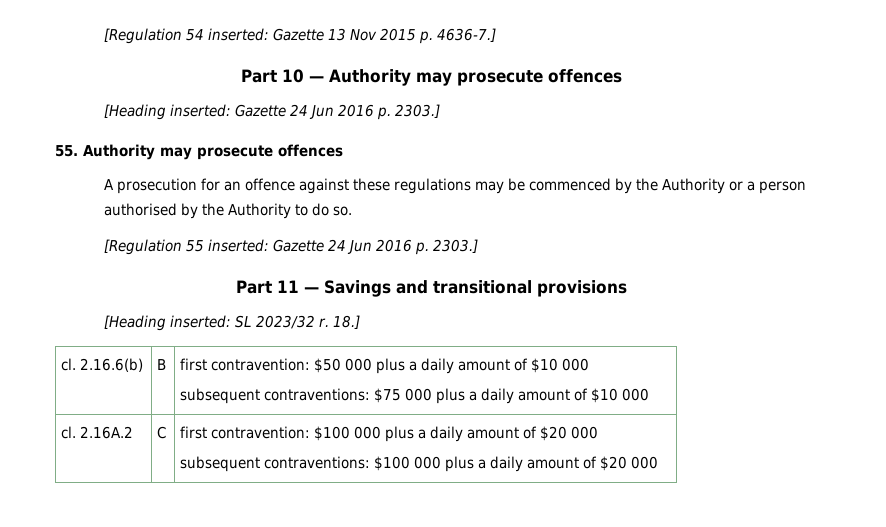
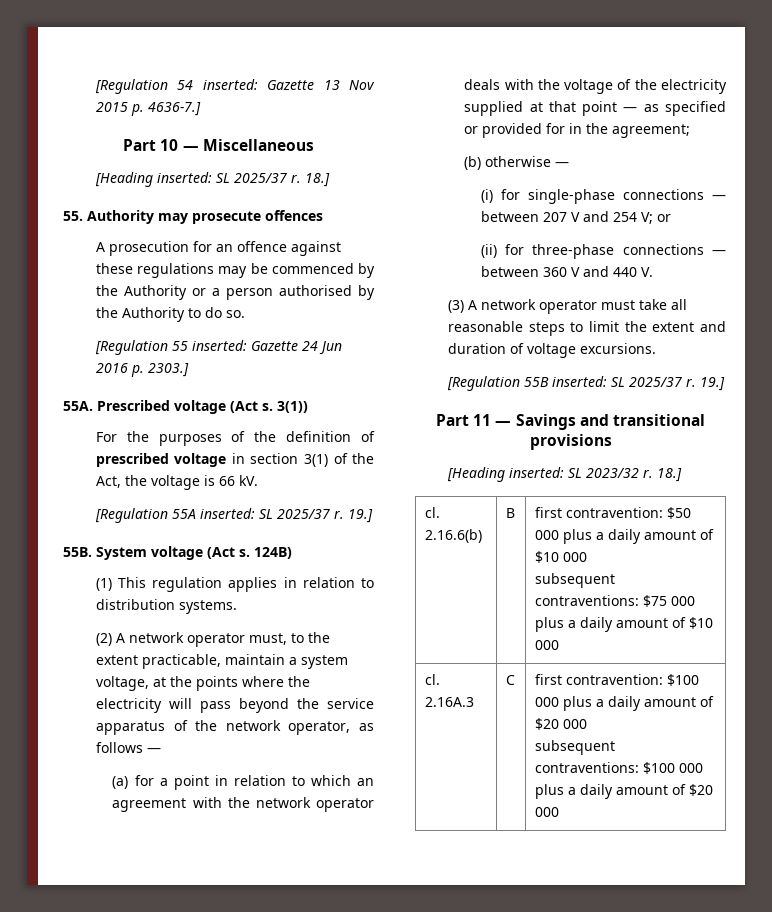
- Part 10 — Authority may prosecute offences
- [Heading inserted: Gazette 24 Jun 2016 p. 2303.]
+ Part 10 — Miscellaneous
+ [Heading inserted: SL 2025/37 r. 18.]
+ 55A. Prescribed voltage (Act s. 3(1))
+ For the purposes of the definition of prescribed voltage in section 3(1) of the Act, the voltage is 66 kV.
+ [Regulation 55A inserted: SL 2025/37 r. 19.]
+ 55B. System voltage (Act s. 124B)
+ (1) This regulation applies in relation to distribution systems.
+ (2) A network operator must, to the extent practicable, maintain a system voltage, at the points where the electricity will pass beyond the service apparatus of the network operator, as follows —
+ (a) for a point in relation to which an agreement with the network operator deals with the voltage of the electricity supplied at that point — as specified or provided for in the agreement;
+ (b) otherwise —
+ (i) for single-phase connections — between 207 V and 254 V; or
+ (ii) for three-phase connections — between 360 V and 440 V.
+ (3) A network operator must take all reasonable steps to limit the extent and duration of voltage excursions.
+ [Regulation 55B inserted: SL 2025/37 r. 19.]
- cl. 2.16A.2 | C | first contravention: $100 000 plus a daily amount of $20 000
+ cl. 2.16A.3 | C | first contravention: $100 000 plus a daily amount of $20 000

